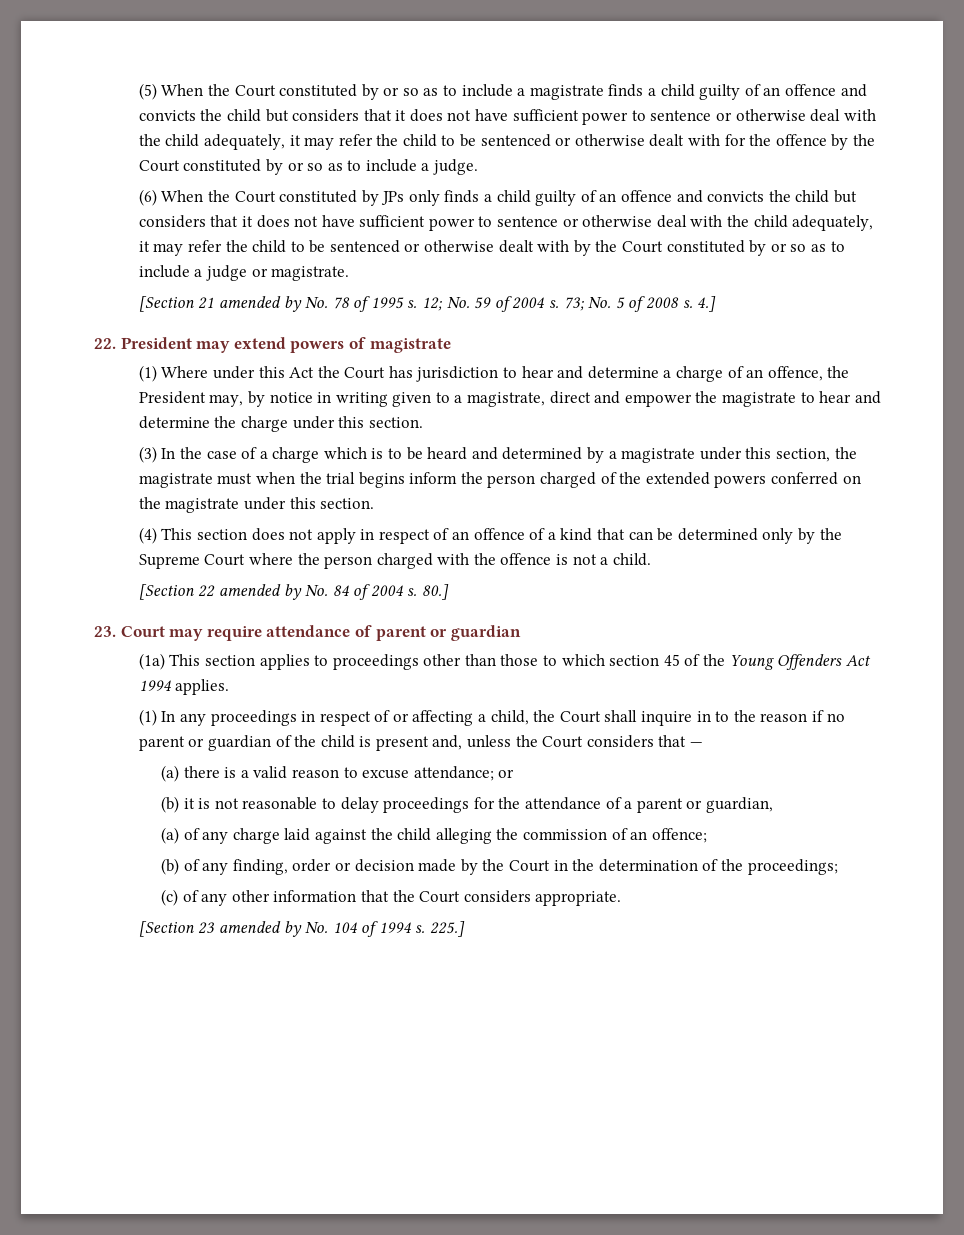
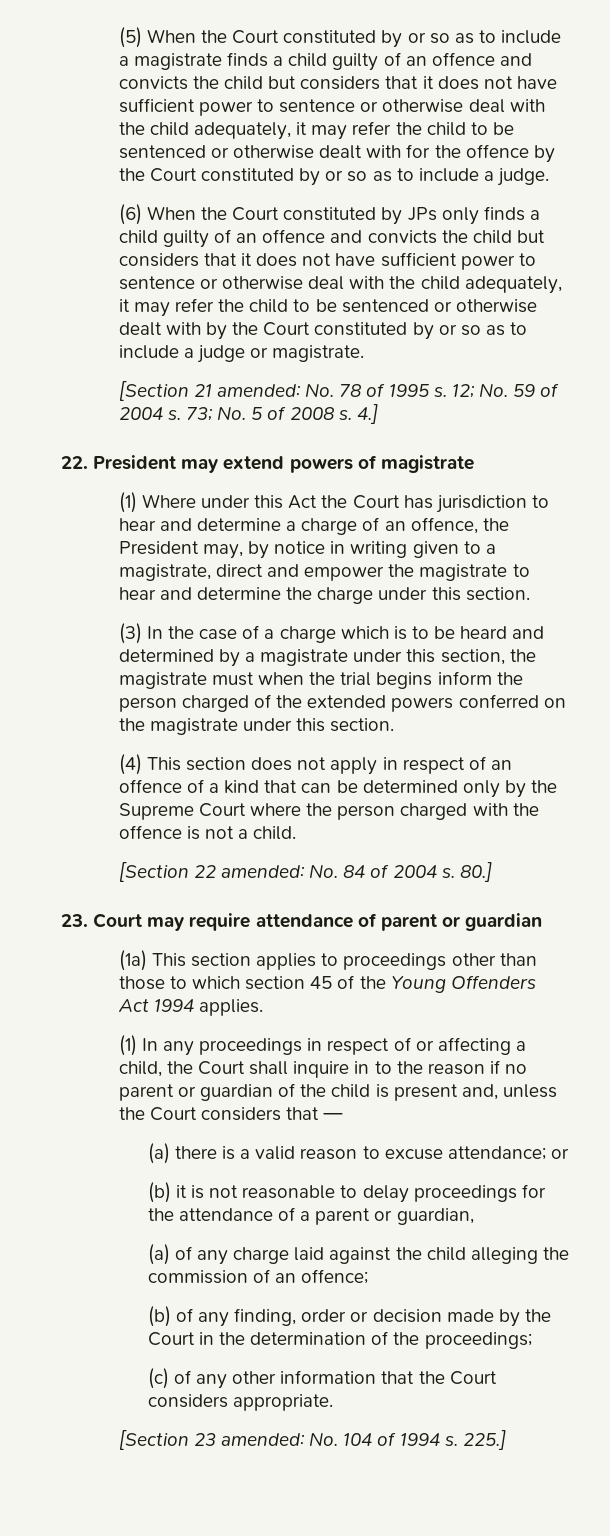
- [Section 21 amended by No. 78 of 1995 s.
+ [Section 21 amended: No. 78 of 1995 s.
- [Section 22 amended by No. 84 of 2004 s.
+ [Section 22 amended: No. 84 of 2004 s.
- [Section 23 amended by No. 104 of 1994 s.
+ [Section 23 amended: No. 104 of 1994 s.

